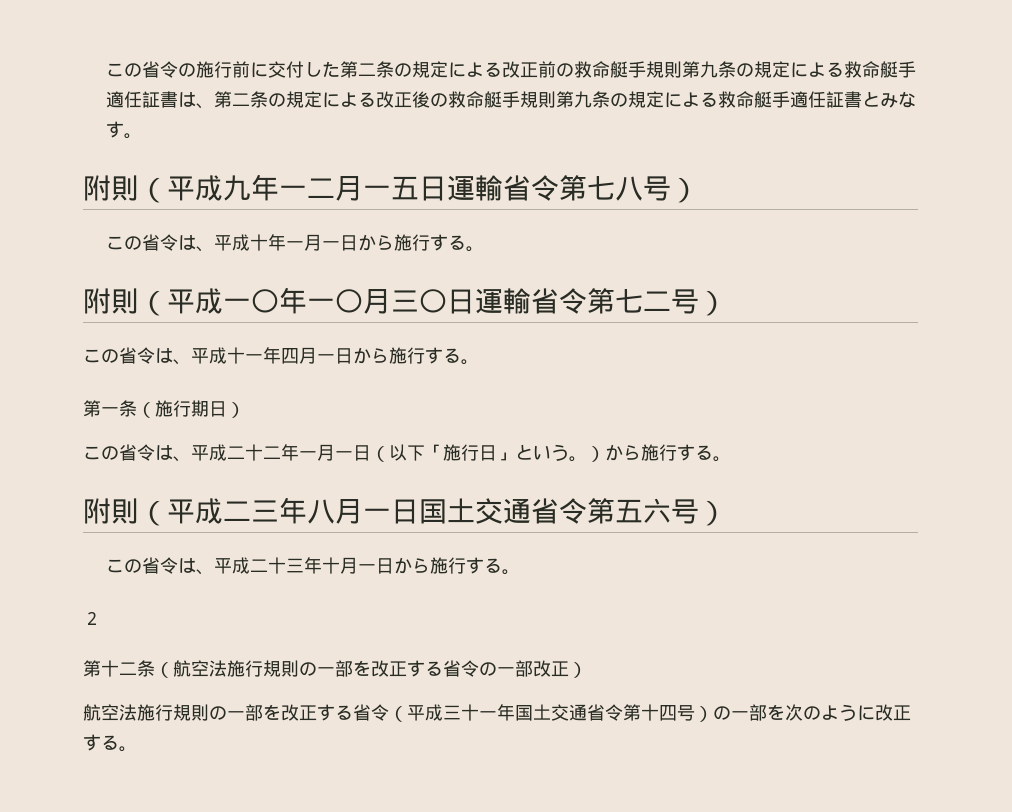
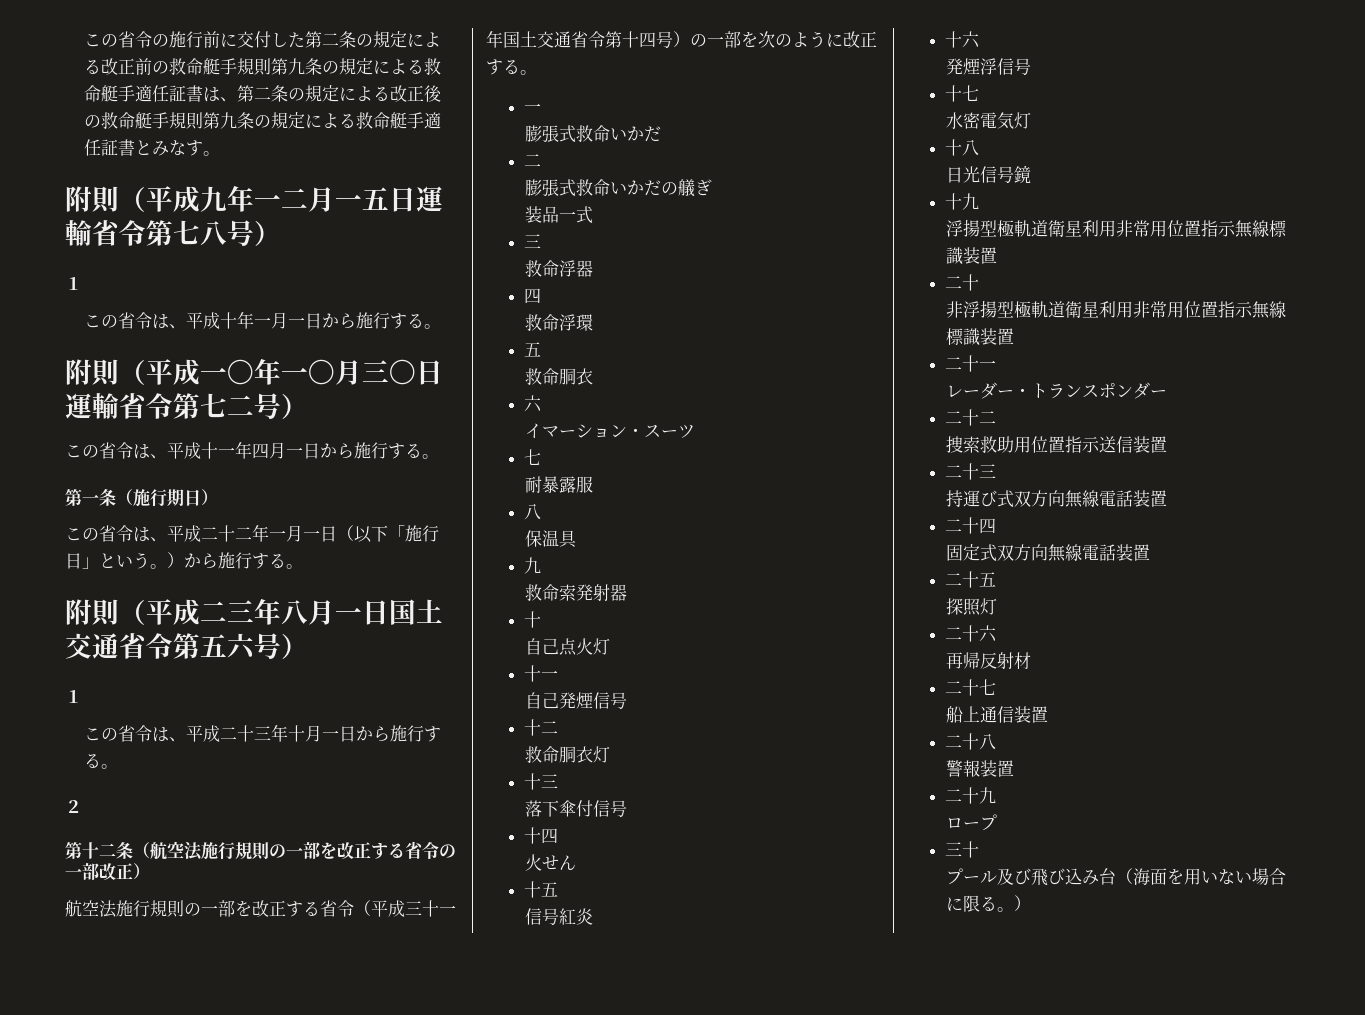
  附則（平成九年一二月一五日運輸省令第七八号）
+ １
  附則（平成二三年八月一日国土交通省令第五六号）
+ １
  航空法施行規則の一部を改正する省令（平成三十一年国土交通省令第十四号）の一部を次のように改正する。
+ 一
+ 膨張式救命いかだ
+ 二
+ 膨張式救命いかだの艤ぎ
+ 装品一式
+ 三
+ 救命浮器
+ 四
+ 救命浮環
+ 五
+ 救命胴衣
+ 六
+ イマーション・スーツ
+ 七
+ 耐暴露服
+ 八
+ 保温具
+ 九
+ 救命索発射器
+ 十
+ 自己点火灯
+ 十一
+ 自己発煙信号
+ 十二
+ 救命胴衣灯
+ 十三
+ 落下傘付信号
+ 十四
+ 火せん
+ 十五
+ 信号紅炎
+ 十六
+ 発煙浮信号
+ 十七
+ 水密電気灯
+ 十八
+ 日光信号鏡
+ 十九
+ 浮揚型極軌道衛星利用非常用位置指示無線標識装置
+ 二十
+ 非浮揚型極軌道衛星利用非常用位置指示無線標識装置
+ 二十一
+ レーダー・トランスポンダー
+ 二十二
+ 捜索救助用位置指示送信装置
+ 二十三
+ 持運び式双方向無線電話装置
+ 二十四
+ 固定式双方向無線電話装置
+ 二十五
+ 探照灯
+ 二十六
+ 再帰反射材
+ 二十七
+ 船上通信装置
+ 二十八
+ 警報装置
+ 二十九
+ ロープ
+ 三十
+ プール及び飛び込み台（海面を用いない場合に限る。）

